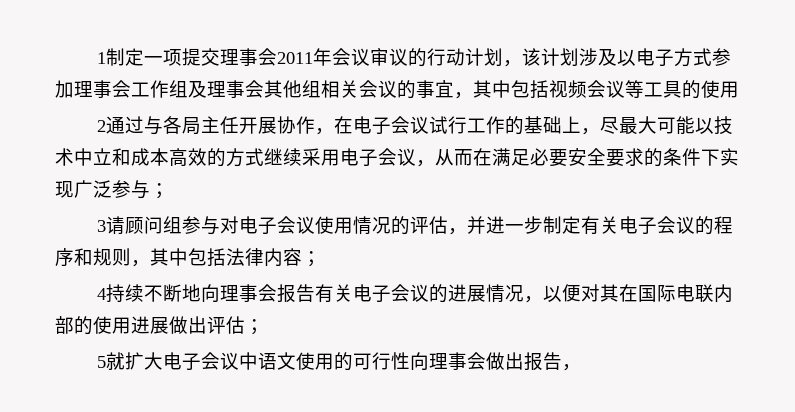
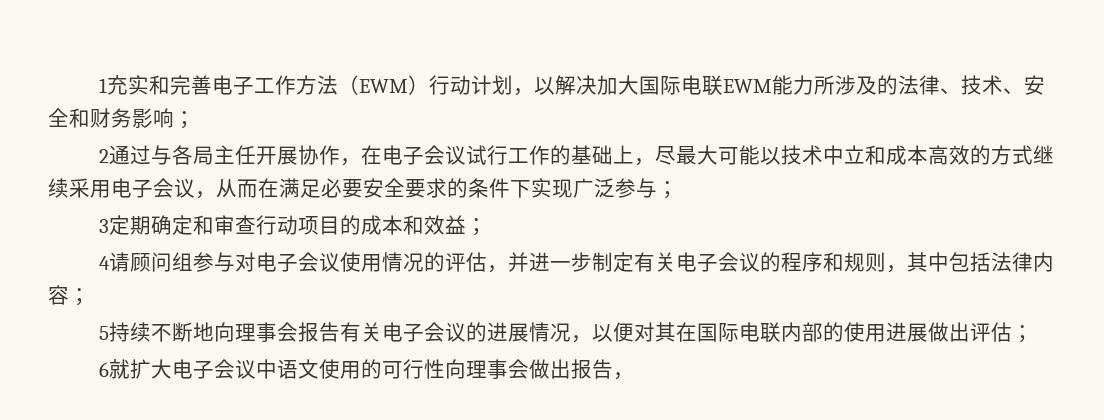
- 1制定一项提交理事会2011年会议审议的行动计划，该计划涉及以电子方式参加理事会工作组及理事会其他组相关会议的事宜，其中包括视频会议等工具的使用
+ 1充实和完善电子工作方法（EWM）行动计划，以解决加大国际电联EWM能力所涉及的法律、技术、安全和财务影响；
- 3请顾问组参与对电子会议使用情况的评估，并进一步制定有关电子会议的程序和规则，其中包括法律内容；
+ 3定期确定和审查行动项目的成本和效益；
+ 4请顾问组参与对电子会议使用情况的评估，并进一步制定有关电子会议的程序和规则，其中包括法律内容；
- 4持续不断地向理事会报告有关电子会议的进展情况，以便对其在国际电联内部的使用进展做出评估；
+ 5持续不断地向理事会报告有关电子会议的进展情况，以便对其在国际电联内部的使用进展做出评估；
- 5就扩大电子会议中语文使用的可行性向理事会做出报告，
+ 6就扩大电子会议中语文使用的可行性向理事会做出报告，

